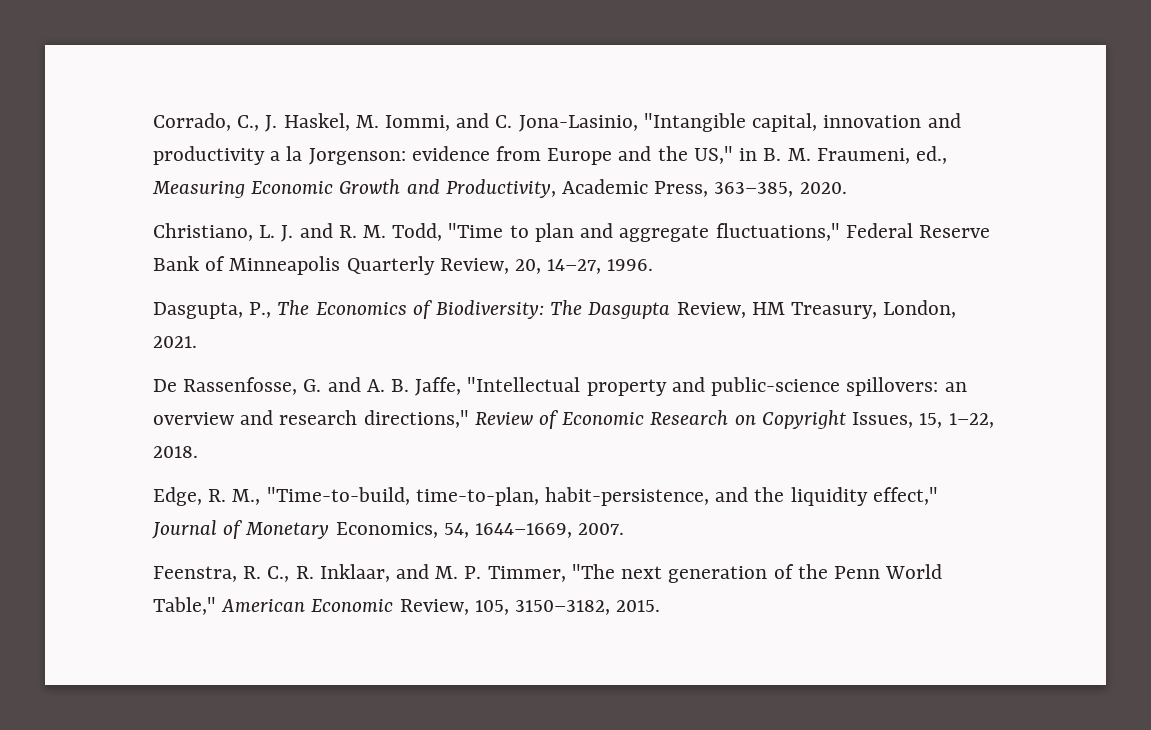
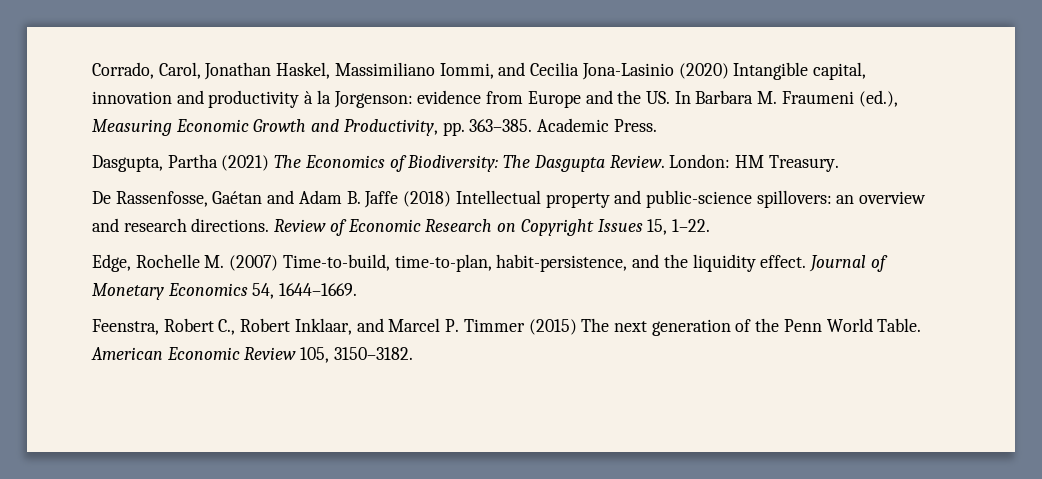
- Corrado, C., J. Haskel, M. Iommi, and C. Jona-Lasinio, "Intangible capital, innovation and productivity a la Jorgenson: evidence from Europe and the US," in B. M. Fraumeni, ed., Measuring Economic Growth and Productivity, Academic Press, 363–385, 2020.
- Christiano, L. J. and R. M. Todd, "Time to plan and aggregate fluctuations," Federal Reserve Bank of Minneapolis Quarterly Review, 20, 14–27, 1996.
+ Corrado, Carol, Jonathan Haskel, Massimiliano Iommi, and Cecilia Jona-Lasinio (2020) Intangible capital, innovation and productivity à la Jorgenson: evidence from Europe and the US. In Barbara M. Fraumeni (ed.), Measuring Economic Growth and Productivity, pp. 363–385. Academic Press.
- Dasgupta, P., The Economics of Biodiversity: The Dasgupta Review, HM Treasury, London, 2021.
- De Rassenfosse, G. and A. B. Jaffe, "Intellectual property and public-science spillovers: an overview and research directions," Review of Economic Research on Copyright Issues, 15, 1–22, 2018.
- Edge, R. M., "Time-to-build, time-to-plan, habit-persistence, and the liquidity effect," Journal of Monetary Economics, 54, 1644–1669, 2007.
- Feenstra, R. C., R. Inklaar, and M. P. Timmer, "The next generation of the Penn World Table," American Economic Review, 105, 3150–3182, 2015.
+ Dasgupta, Partha (2021) The Economics of Biodiversity: The Dasgupta Review. London: HM Treasury.
+ De Rassenfosse, Gaétan and Adam B. Jaffe (2018) Intellectual property and public-science spillovers: an overview and research directions. Review of Economic Research on Copyright Issues 15, 1–22.
+ Edge, Rochelle M. (2007) Time-to-build, time-to-plan, habit-persistence, and the liquidity effect. Journal of Monetary Economics 54, 1644–1669.
+ Feenstra, Robert C., Robert Inklaar, and Marcel P. Timmer (2015) The next generation of the Penn World Table. American Economic Review 105, 3150–3182.

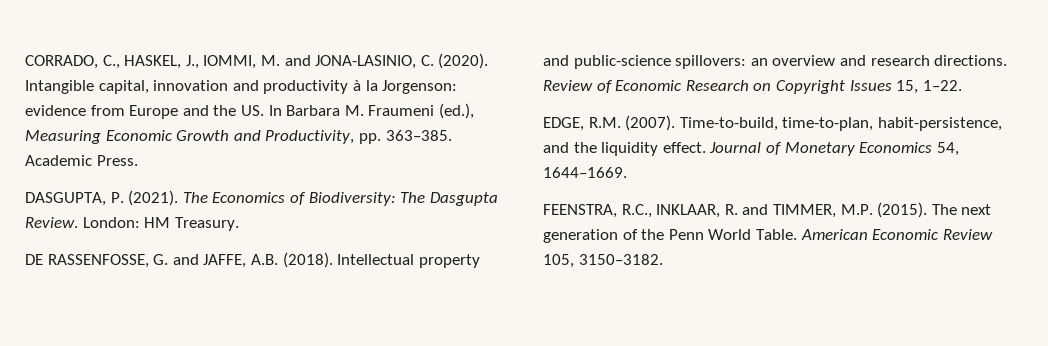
- Corrado, Carol, Jonathan Haskel, Massimiliano Iommi, and Cecilia Jona-Lasinio (2020) Intangible capital, innovation and productivity à la Jorgenson: evidence from Europe and the US. In Barbara M. Fraumeni (ed.), Measuring Economic Growth and Productivity, pp. 363–385.
+ CORRADO, C., HASKEL, J., IOMMI, M. and JONA-LASINIO, C. (2020). Intangible capital, innovation and productivity à la Jorgenson: evidence from Europe and the US. In Barbara M. Fraumeni (ed.), Measuring Economic Growth and Productivity, pp. 363–385.
- Dasgupta, Partha (2021) The Economics of Biodiversity: The Dasgupta Review.
+ DASGUPTA, P. (2021). The Economics of Biodiversity: The Dasgupta Review.
- De Rassenfosse, Gaétan and Adam B. Jaffe (2018) Intellectual property and public-science spillovers: an overview and research directions.
+ DE RASSENFOSSE, G. and JAFFE, A.B. (2018). Intellectual property and public-science spillovers: an overview and research directions.
- Edge, Rochelle M. (2007) Time-to-build, time-to-plan, habit-persistence, and the liquidity effect.
+ EDGE, R.M. (2007). Time-to-build, time-to-plan, habit-persistence, and the liquidity effect.
- Feenstra, Robert C., Robert Inklaar, and Marcel P. Timmer (2015) The next generation of the Penn World Table.
+ FEENSTRA, R.C., INKLAAR, R. and TIMMER, M.P. (2015). The next generation of the Penn World Table.

